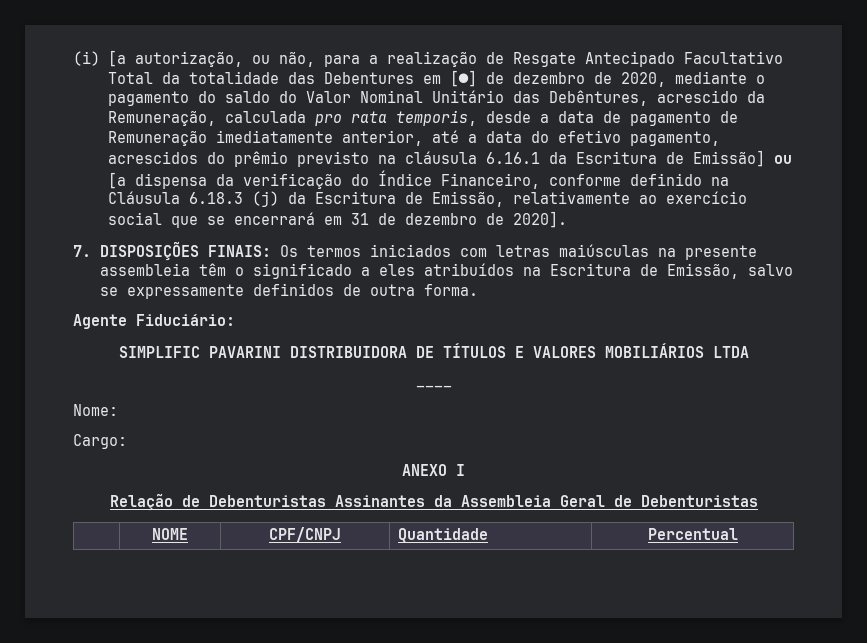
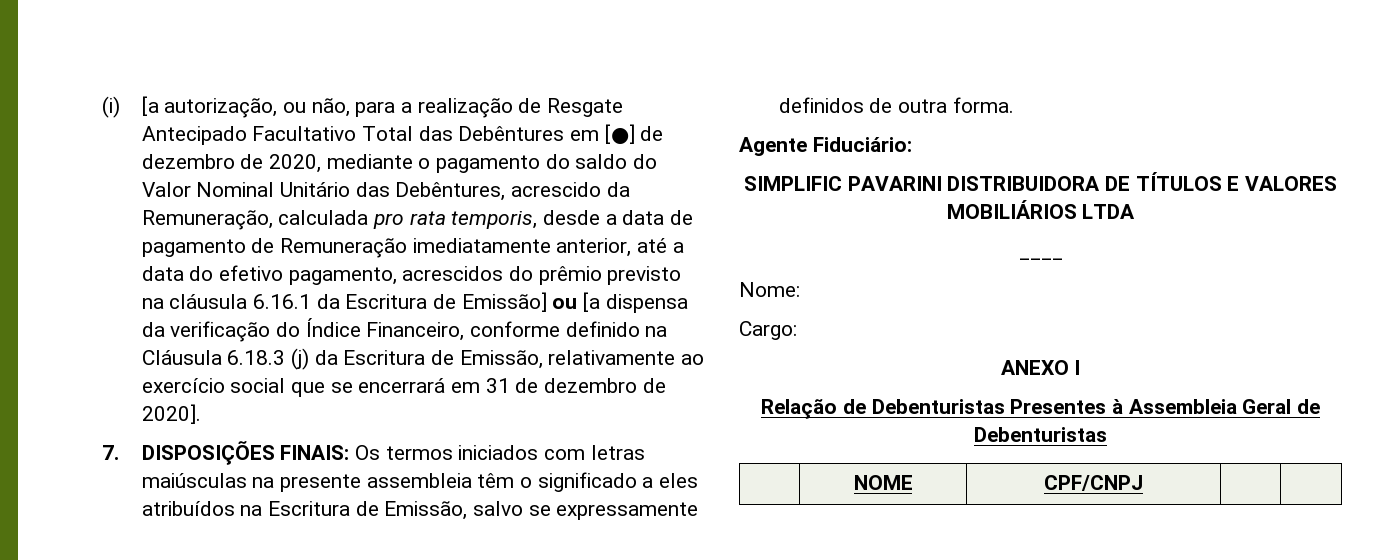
- (i) [a autorização, ou não, para a realização de Resgate Antecipado Facultativo Total da totalidade das Debentures em [●] de dezembro de 2020, mediante o pagamento do saldo do Valor Nominal Unitário das Debêntures, acrescido da Remuneração, calculada pro rata temporis, desde a data de pagamento de Remuneração imediatamente anterior, até a data do efetivo pagamento, acrescidos do prêmio previsto na cláusula 6.16.1 da Escritura de Emissão] ou [a dispensa da verificação do Índice Financeiro, conforme definido na Cláusula 6.18.3 (j) da Escritura de Emissão, relativamente ao exercício social que se encerrará em 31 de dezembro de 2020].
+ (i) [a autorização, ou não, para a realização de Resgate Antecipado Facultativo Total das Debêntures em [●] de dezembro de 2020, mediante o pagamento do saldo do Valor Nominal Unitário das Debêntures, acrescido da Remuneração, calculada pro rata temporis, desde a data de pagamento de Remuneração imediatamente anterior, até a data do efetivo pagamento, acrescidos do prêmio previsto na cláusula 6.16.1 da Escritura de Emissão] ou [a dispensa da verificação do Índice Financeiro, conforme definido na Cláusula 6.18.3 (j) da Escritura de Emissão, relativamente ao exercício social que se encerrará em 31 de dezembro de 2020].
- Relação de Debenturistas Assinantes da Assembleia Geral de Debenturistas
+ Relação de Debenturistas Presentes à Assembleia Geral de Debenturistas
- | NOME | CPF/CNPJ | Quantidade | Percentual
+ | NOME | CPF/CNPJ | |

